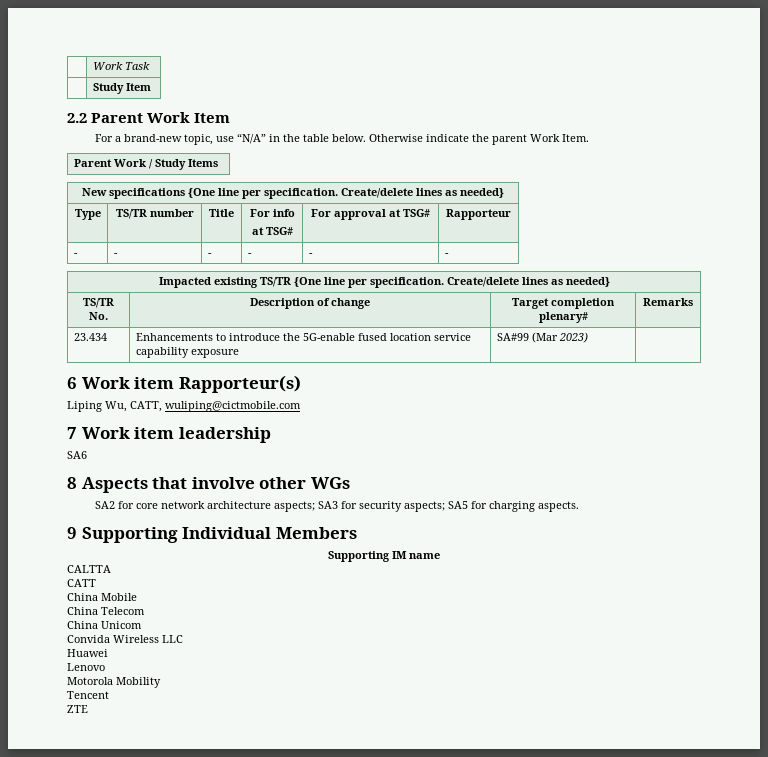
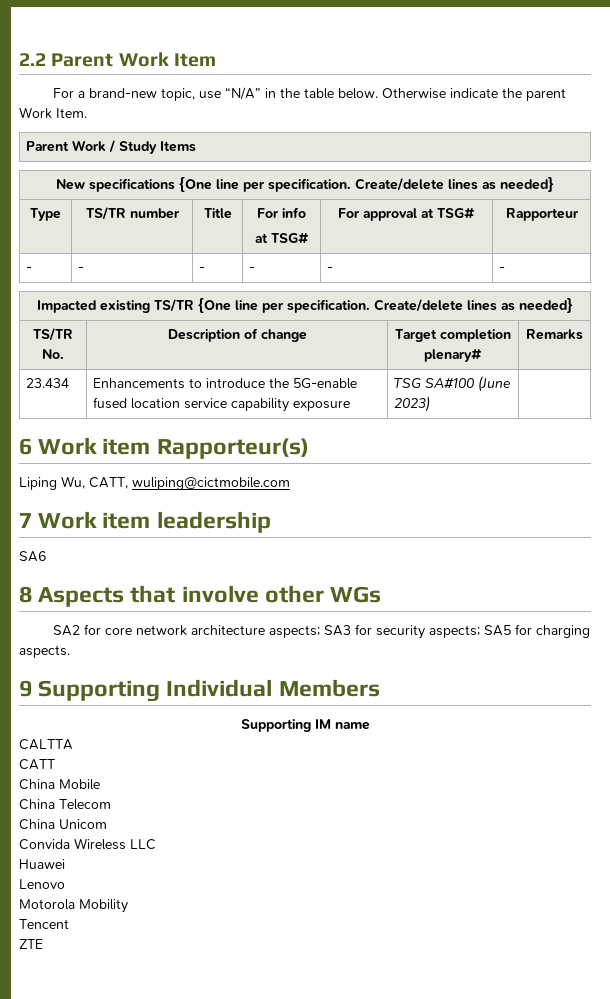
- | Work Task
- | Study Item
- 23.434 | Enhancements to introduce the 5G-enable fused location service capability exposure | SA#99 (Mar 2023) |
+ 23.434 | Enhancements to introduce the 5G-enable fused location service capability exposure | TSG SA#100 (June 2023) |

